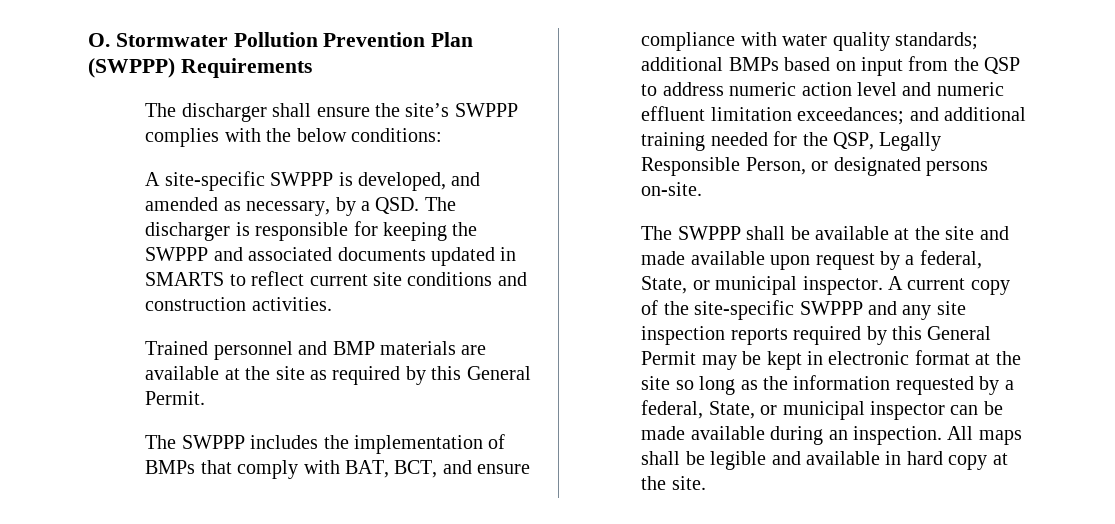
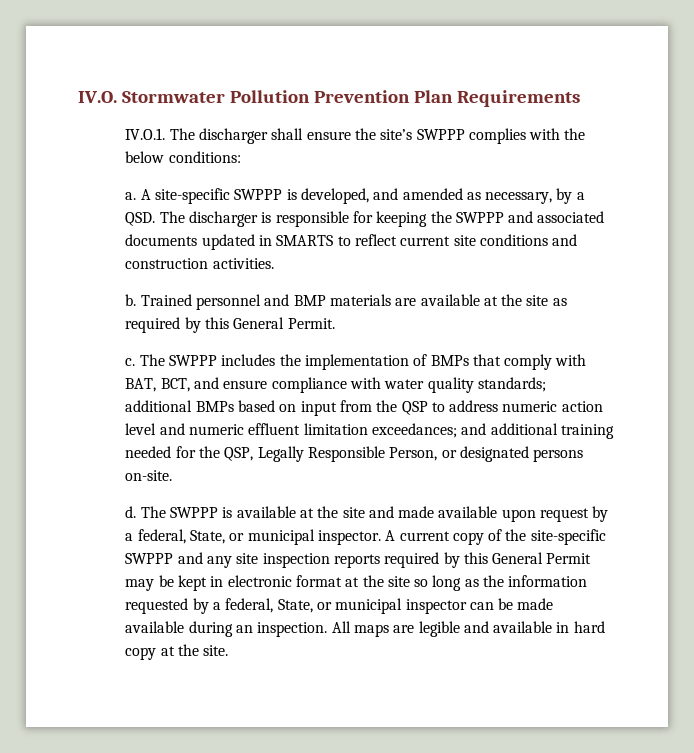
- O. Stormwater Pollution Prevention Plan (SWPPP) Requirements
+ IV.O. Stormwater Pollution Prevention Plan Requirements
- The discharger shall ensure the site’s SWPPP complies with the below conditions:
+ IV.O.1. The discharger shall ensure the site’s SWPPP complies with the below conditions:
+ a.
+ b.
+ c.
- The SWPPP shall be available at the site and made available upon request by a federal, State, or municipal inspector.
+ d. The SWPPP is available at the site and made available upon request by a federal, State, or municipal inspector.
- All maps shall be legible and available in hard copy at the site.
+ All maps are legible and available in hard copy at the site.

